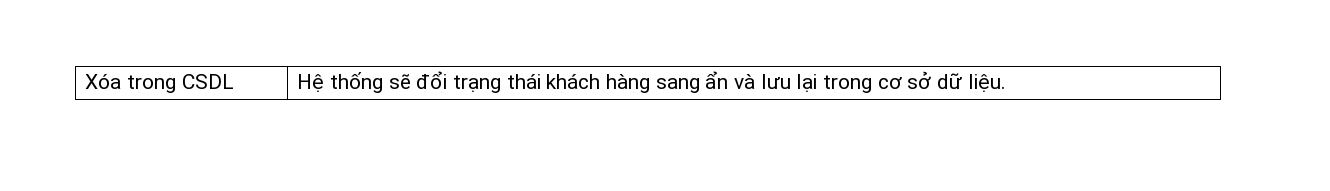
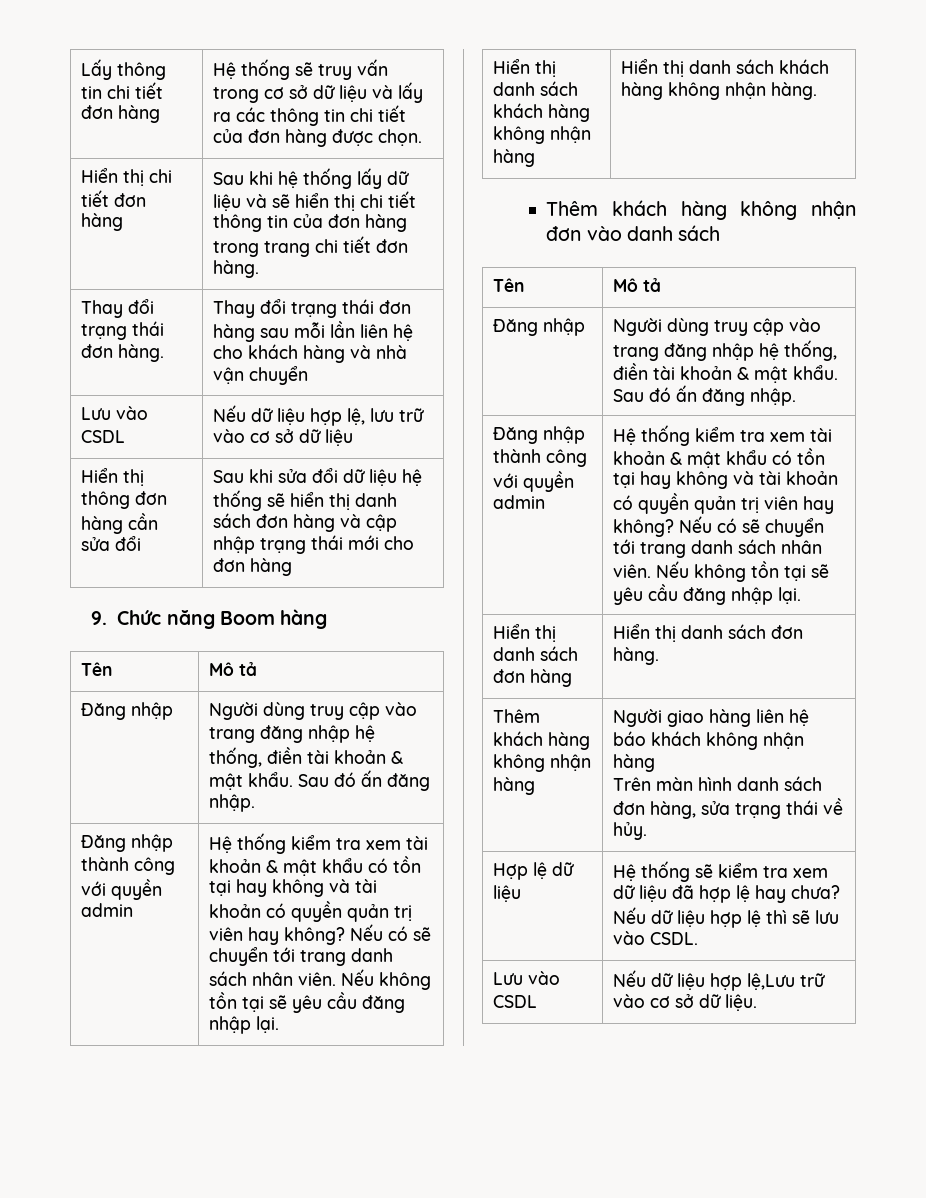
- Xóa trong CSDL | Hệ thống sẽ đổi trạng thái khách hàng sang ẩn và lưu lại trong cơ sở dữ liệu.
+ Lấy thông tin chi tiết đơn hàng | Hệ thống sẽ truy vấn trong cơ sở dữ liệu và lấy ra các thông tin chi tiết của đơn hàng được chọn.
+ Hiển thị chi tiết đơn hàng | Sau khi hệ thống lấy dữ liệu và sẽ hiển thị chi tiết thông tin của đơn hàng trong trang chi tiết đơn hàng.
+ Thay đổi trạng thái đơn hàng. | Thay đổi trạng thái đơn hàng sau mỗi lần liên hệ cho khách hàng và nhà vận chuyển
+ Lưu vào CSDL | Nếu dữ liệu hợp lệ, lưu trữ vào cơ sở dữ liệu
+ Hiển thị thông đơn hàng cần sửa đổi | Sau khi sửa đổi dữ liệu hệ thống sẽ hiển thị danh sách đơn hàng và cập nhập trạng thái mới cho đơn hàng
+ 9. Chức năng Boom hàng
+ Tên | Mô tả
+ Đăng nhập | Người dùng truy cập vào trang đăng nhập hệ thống, điền tài khoản & mật khẩu. Sau đó ấn đăng nhập.
+ Đăng nhập thành công với quyền admin | Hệ thống kiểm tra xem tài khoản & mật khẩu có tồn tại hay không và tài khoản có quyền quản trị viên hay không? Nếu có sẽ chuyển tới trang danh sách nhân viên. Nếu không tồn tại sẽ yêu cầu đăng nhập lại.
+ Hiển thị danh sách khách hàng không nhận hàng | Hiển thị danh sách khách hàng không nhận hàng.
+ Thêm khách hàng không nhận đơn vào danh sách
+ Tên | Mô tả
+ Đăng nhập | Người dùng truy cập vào trang đăng nhập hệ thống, điền tài khoản & mật khẩu. Sau đó ấn đăng nhập.
+ Đăng nhập thành công với quyền admin | Hệ thống kiểm tra xem tài khoản & mật khẩu có tồn tại hay không và tài khoản có quyền quản trị viên hay không? Nếu có sẽ chuyển tới trang danh sách nhân viên. Nếu không tồn tại sẽ yêu cầu đăng nhập lại.
+ Hiển thị danh sách đơn hàng | Hiển thị danh sách đơn hàng.
+ Thêm khách hàng không nhận hàng | Người giao hàng liên hệ báo khách không nhận hàng
+ Trên màn hình danh sách đơn hàng, sửa trạng thái về hủy.
+ Hợp lệ dữ liệu | Hệ thống sẽ kiểm tra xem dữ liệu đã hợp lệ hay chưa? Nếu dữ liệu hợp lệ thì sẽ lưu vào CSDL.
+ Lưu vào CSDL | Nếu dữ liệu hợp lệ,Lưu trữ vào cơ sở dữ liệu.

